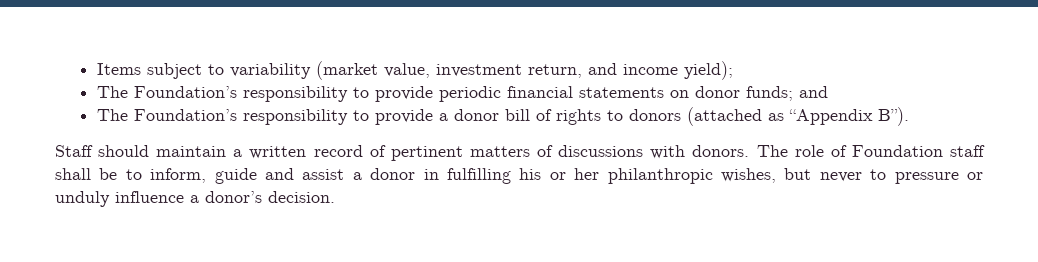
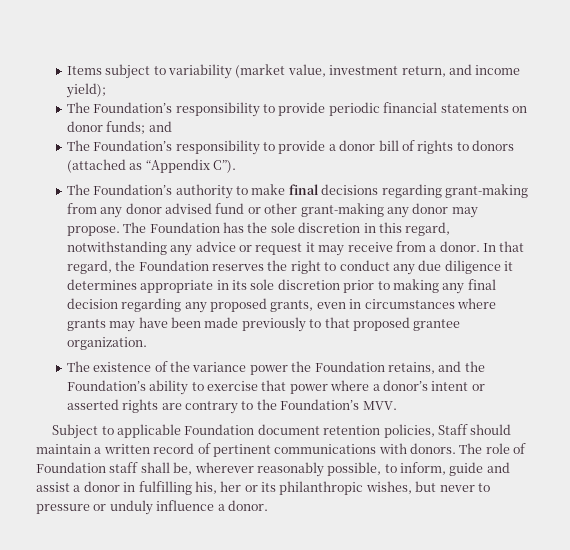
- The Foundation’s responsibility to provide a donor bill of rights to donors (attached as “Appendix B”).
- Staff should maintain a written record of pertinent matters of discussions with donors.
+ The Foundation’s responsibility to provide a donor bill of rights to donors (attached as “Appendix C”).
+ The Foundation’s authority to make final decisions regarding grant-making from any donor advised fund or other grant-making any donor may propose. The Foundation has the sole discretion in this regard, notwithstanding any advice or request it may receive from a donor. In that regard, the Foundation reserves the right to conduct any due diligence it determines appropriate in its sole discretion prior to making any final decision regarding any proposed grants, even in circumstances where grants may have been made previously to that proposed grantee organization.
+ The existence of the variance power the Foundation retains, and the Foundation’s ability to exercise that power where a donor’s intent or asserted rights are contrary to the Foundation’s MVV.
+ Subject to applicable Foundation document retention policies, Staff should maintain a written record of pertinent communications with donors.
- The role of Foundation staff shall be to inform, guide and assist a donor in fulfilling his or her philanthropic wishes, but never to pressure or unduly influence a donor’s decision.
+ The role of Foundation staff shall be, wherever reasonably possible, to inform, guide and assist a donor in fulfilling his, her or its philanthropic wishes, but never to pressure or unduly influence a donor.

